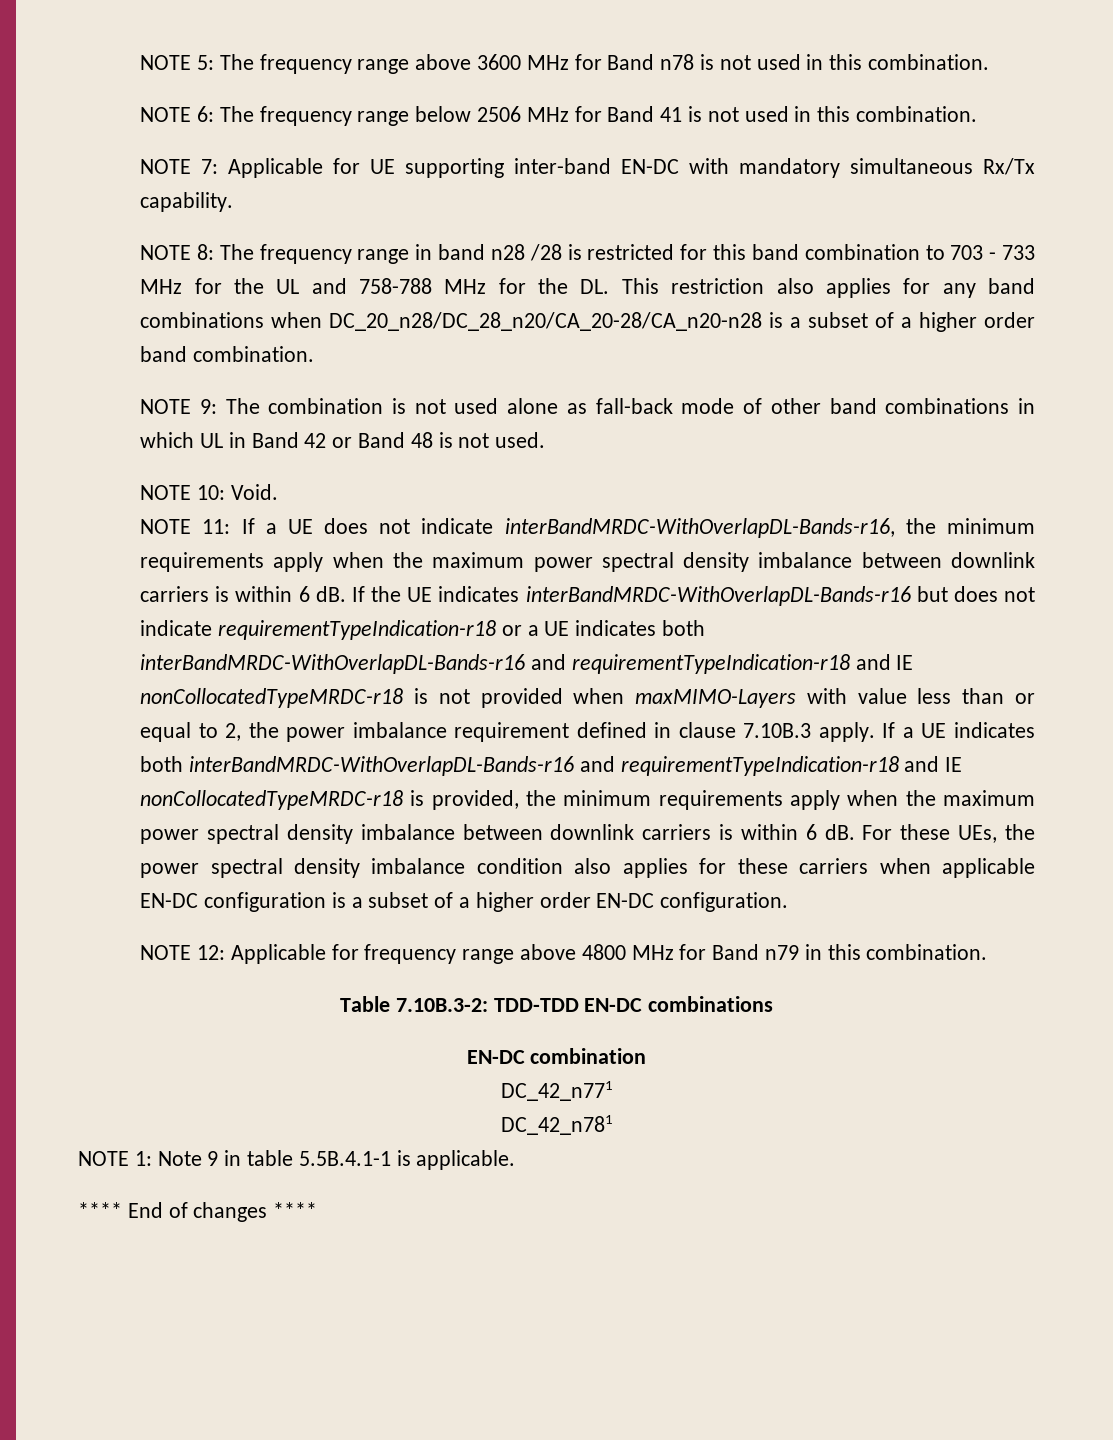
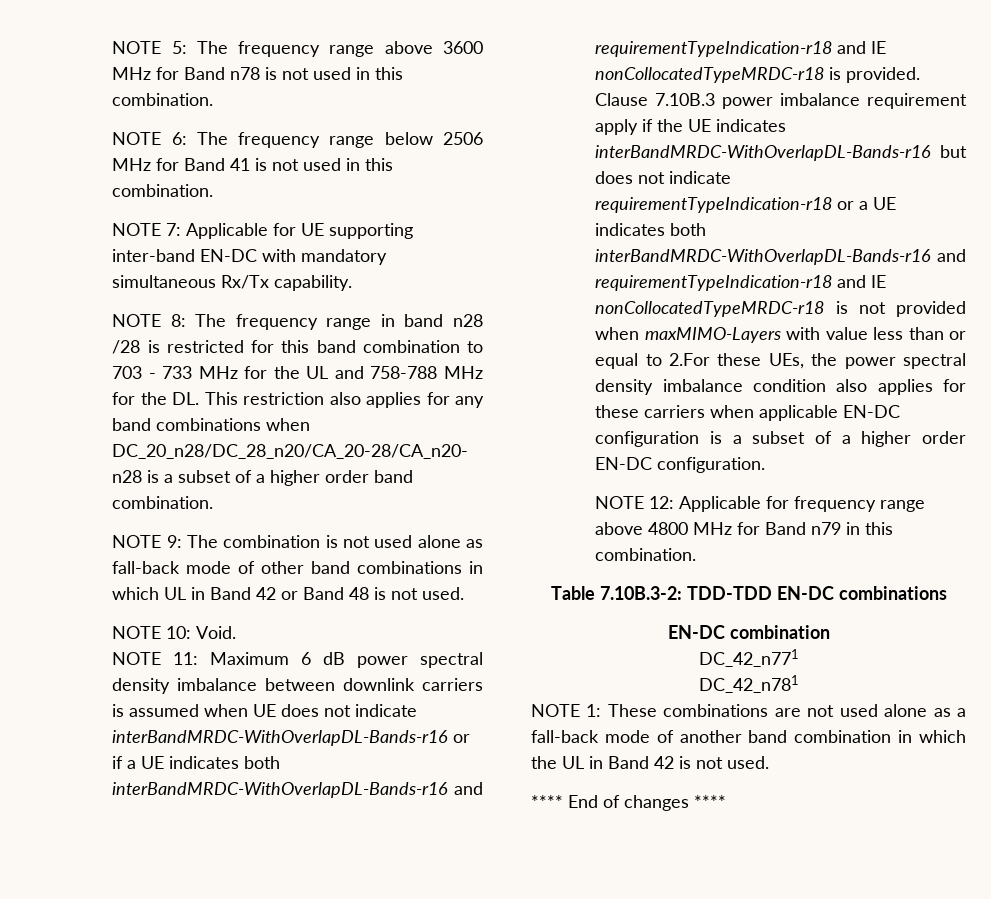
- NOTE 11: If a UE does not indicate interBandMRDC-WithOverlapDL-Bands-r16, the minimum requirements apply when the maximum power spectral density imbalance between downlink carriers is within 6 dB. If the UE indicates interBandMRDC-WithOverlapDL-Bands-r16 but does not indicate requirementTypeIndication-r18 or a UE indicates both interBandMRDC-WithOverlapDL-Bands-r16 and requirementTypeIndication-r18 and IE nonCollocatedTypeMRDC-r18 is not provided when maxMIMO-Layers with value less than or equal to 2, the power imbalance requirement defined in clause 7.10B.3 apply. If a UE indicates both interBandMRDC-WithOverlapDL-Bands-r16 and requirementTypeIndication-r18 and IE nonCollocatedTypeMRDC-r18 is provided, the minimum requirements apply when the maximum power spectral density imbalance between downlink carriers is within 6 dB. For these UEs, the power spectral density imbalance condition also applies for these carriers when applicable EN-DC configuration is a subset of a higher order EN-DC configuration.
+ NOTE 11: Maximum 6 dB power spectral density imbalance between downlink carriers is assumed when UE does not indicate interBandMRDC-WithOverlapDL-Bands-r16 or if a UE indicates both interBandMRDC-WithOverlapDL-Bands-r16 and requirementTypeIndication-r18 and IE nonCollocatedTypeMRDC-r18 is provided. Clause 7.10B.3 power imbalance requirement apply if the UE indicates interBandMRDC-WithOverlapDL-Bands-r16 but does not indicate requirementTypeIndication-r18 or a UE indicates both interBandMRDC-WithOverlapDL-Bands-r16 and requirementTypeIndication-r18 and IE nonCollocatedTypeMRDC-r18 is not provided when maxMIMO-Layers with value less than or equal to 2.For these UEs, the power spectral density imbalance condition also applies for these carriers when applicable EN-DC configuration is a subset of a higher order EN-DC configuration.
- NOTE 1: Note 9 in table 5.5B.4.1-1 is applicable.
+ NOTE 1: These combinations are not used alone as a fall-back mode of another band combination in which the UL in Band 42 is not used.

